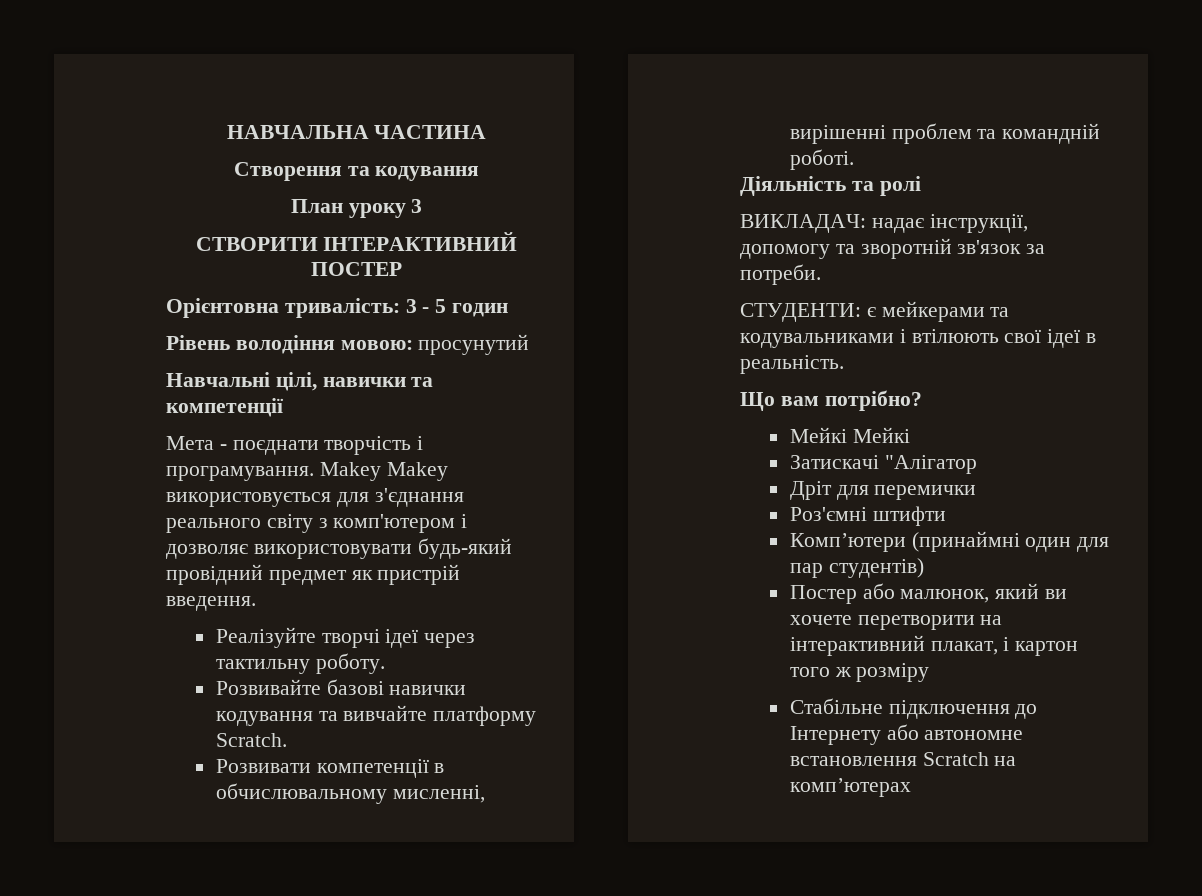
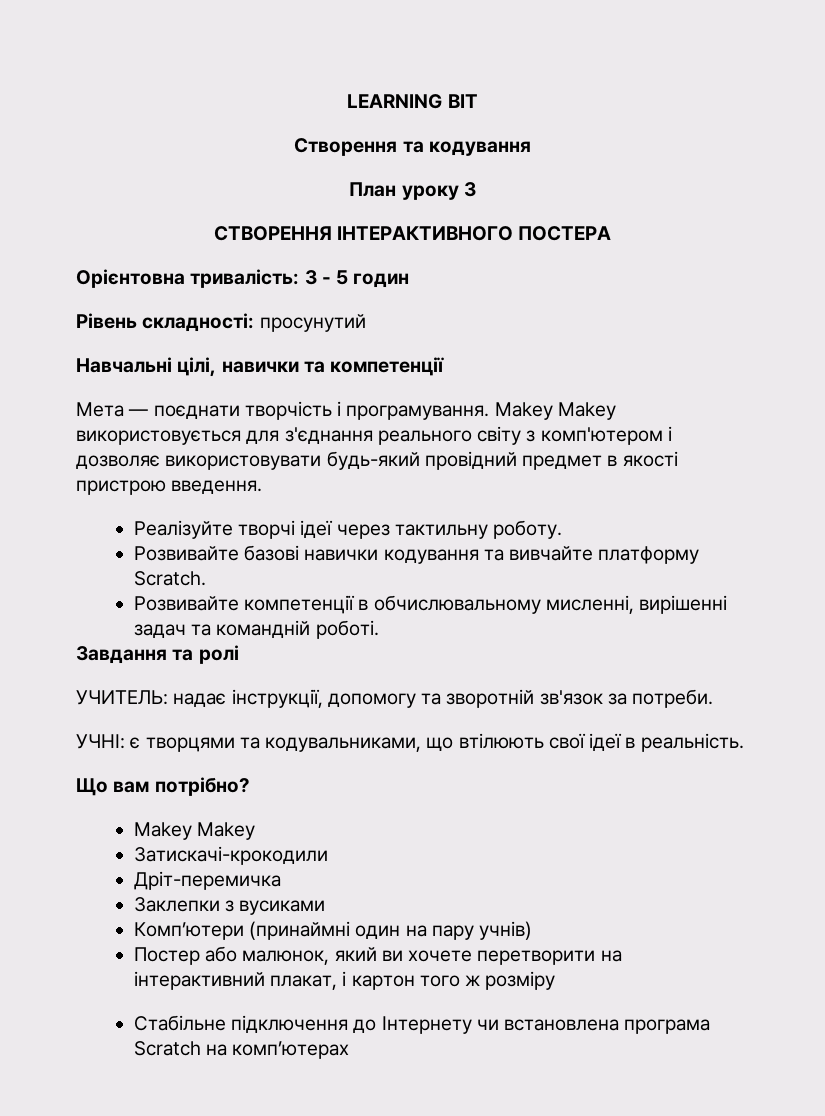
- НАВЧАЛЬНА ЧАСТИНА
+ LEARNING BIT
- СТВОРИТИ ІНТЕРАКТИВНИЙ ПОСТЕР
+ СТВОРЕННЯ ІНТЕРАКТИВНОГО ПОСТЕРА
- Рівень володіння мовою: просунутий
+ Рівень складності: просунутий
- Мета - поєднати творчість і програмування.
+ Мета — поєднати творчість і програмування.
- Makey Makey використовується для з'єднання реального світу з комп'ютером і дозволяє використовувати будь-який провідний предмет як пристрій введення.
+ Makey Makey використовується для з'єднання реального світу з комп'ютером і дозволяє використовувати будь-який провідний предмет в якості пристрою введення.
- Розвивати компетенції в обчислювальному мисленні, вирішенні проблем та командній роботі.
+ Розвивайте компетенції в обчислювальному мисленні, вирішенні задач та командній роботі.
- Діяльність та ролі
+ Завдання та ролі
- ВИКЛАДАЧ: надає інструкції, допомогу та зворотній зв'язок за потреби.
+ УЧИТЕЛЬ: надає інструкції, допомогу та зворотній зв'язок за потреби.
- СТУДЕНТИ: є мейкерами та кодувальниками і втілюють свої ідеї в реальність.
+ УЧНІ: є творцями та кодувальниками, що втілюють свої ідеї в реальність.
  Що вам потрібно?
- Мейкі Мейкі
- Затискачі "Алігатор
- Дріт для перемички
- Роз'ємні штифти
+ Makey Makey
+ Затискачі-крокодили
+ Дріт-перемичка
+ Заклепки з вусиками
- Комп’ютери (принаймні один для пар студентів)
+ Комп’ютери (принаймні один на пару учнів)
- Стабільне підключення до Інтернету або автономне встановлення Scratch на комп’ютерах
+ Стабільне підключення до Інтернету чи встановлена програма Scratch на комп’ютерах

